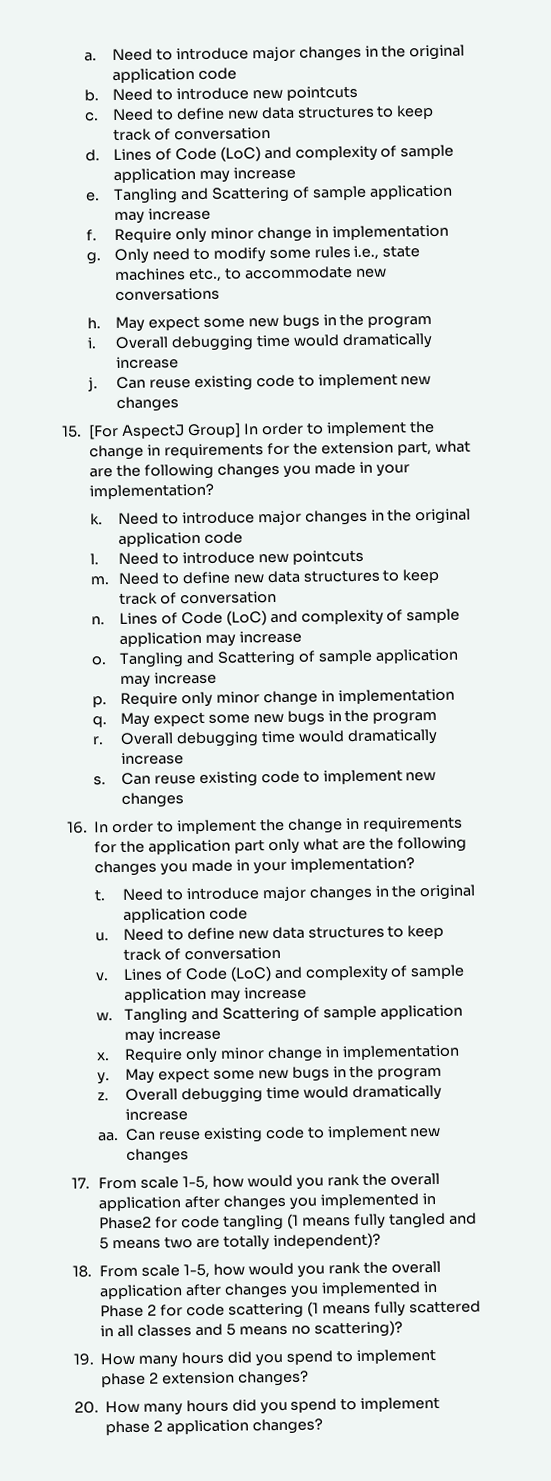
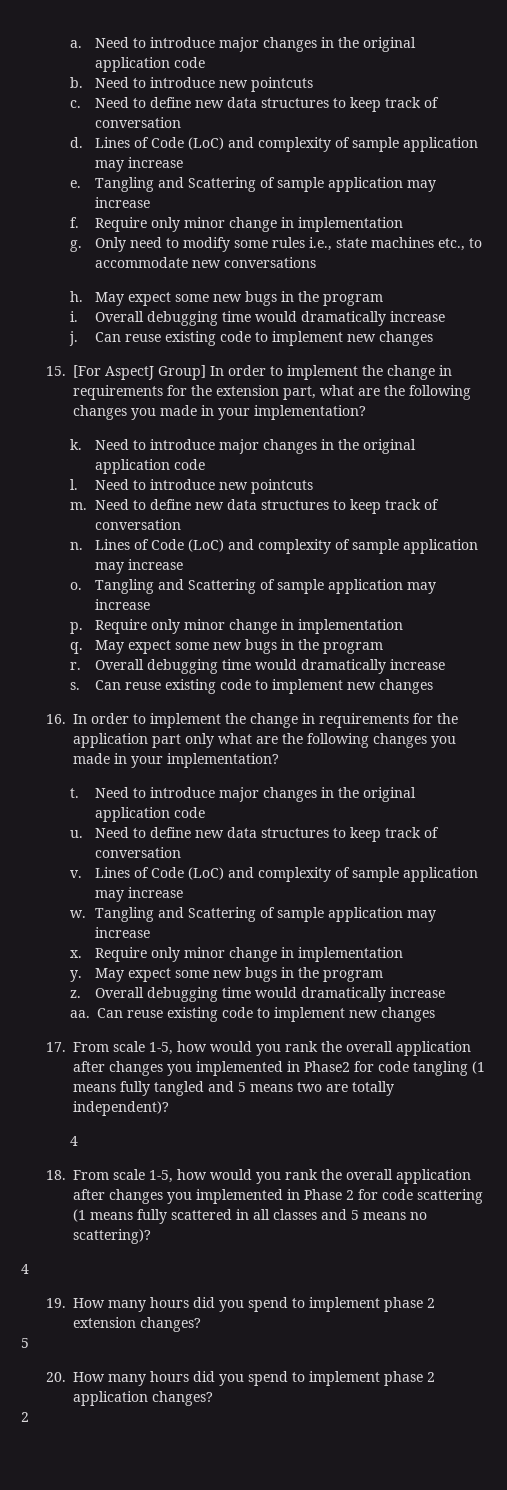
  17. From scale 1-5, how would you rank the overall application after changes you implemented in Phase2 for code tangling (1 means fully tangled and 5 means two are totally independent)?
+ 4
  18. From scale 1-5, how would you rank the overall application after changes you implemented in Phase 2 for code scattering (1 means fully scattered in all classes and 5 means no scattering)?
+ 4
  19. How many hours did you spend to implement phase 2 extension changes?
+ 5
  20. How many hours did you spend to implement phase 2 application changes?
+ 2

